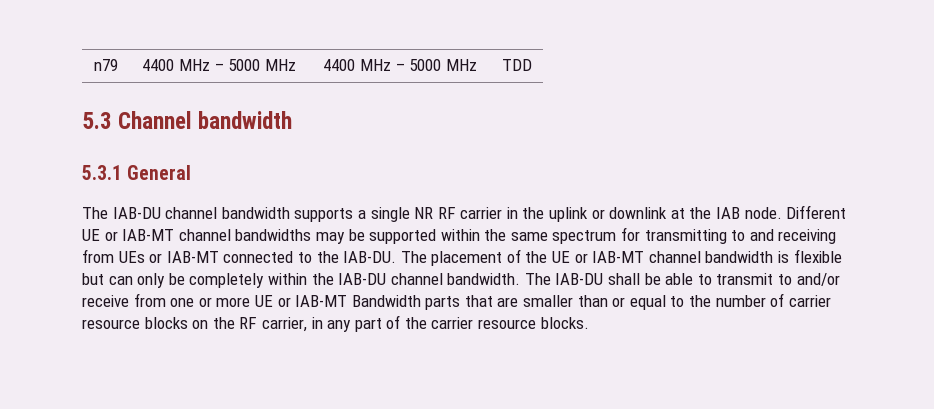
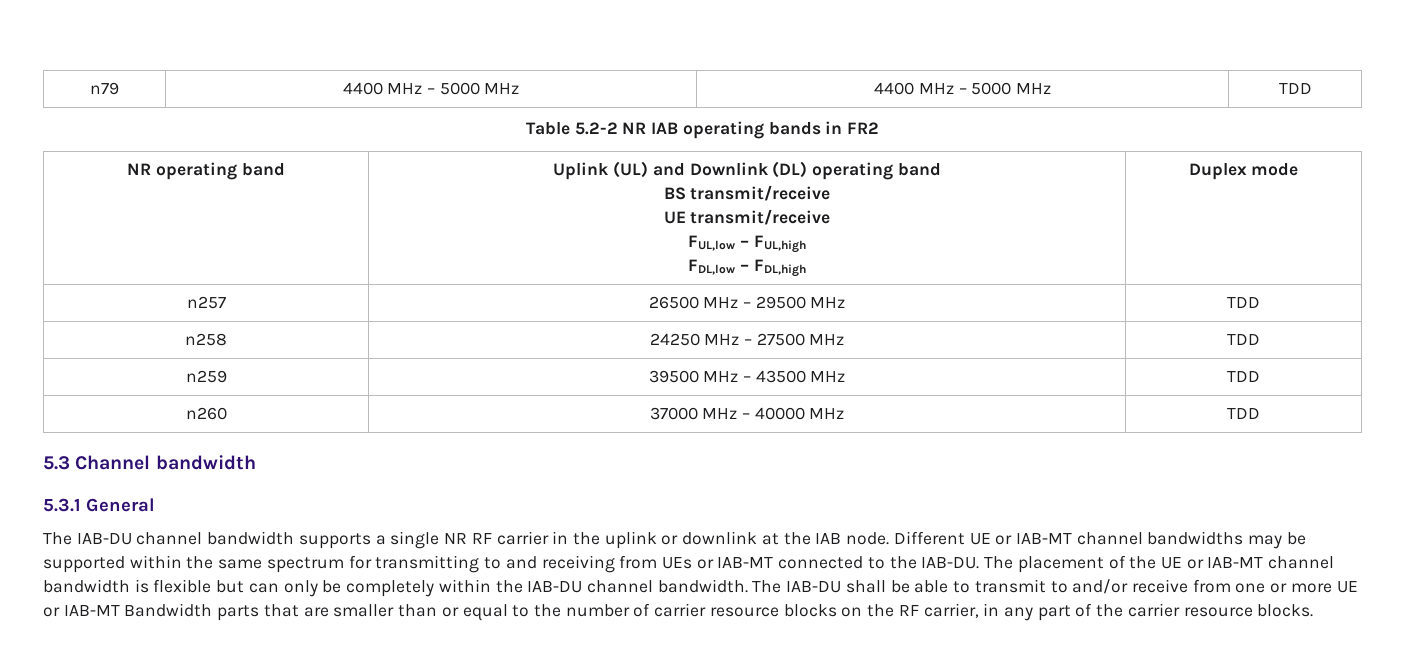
+ Table 5.2-2 NR IAB operating bands in FR2
+ NR operating band | Uplink (UL) and Downlink (DL) operating band
+ BS transmit/receive
+ UE transmit/receive
+ FUL,low – FUL,high
+ FDL,low – FDL,high | Duplex mode
+ n257 | 26500 MHz – 29500 MHz | TDD
+ n258 | 24250 MHz – 27500 MHz | TDD
+ n259 | 39500 MHz – 43500 MHz | TDD
+ n260 | 37000 MHz – 40000 MHz | TDD

